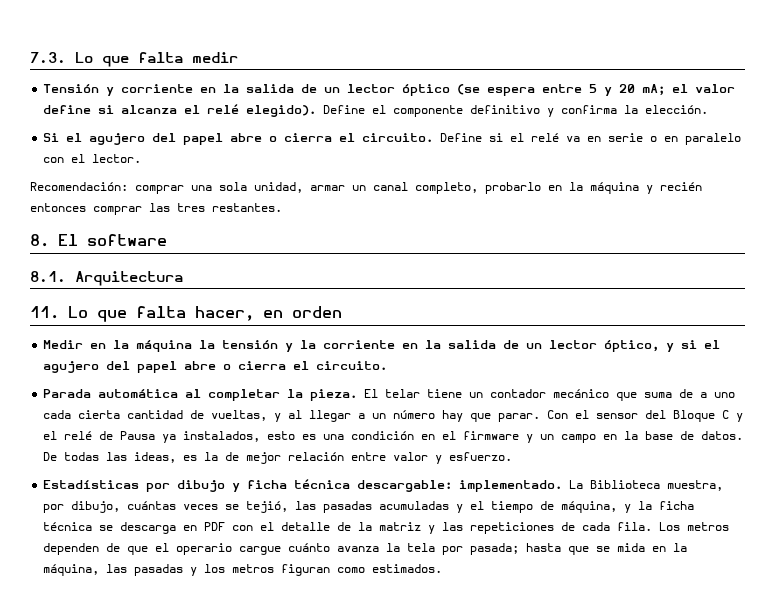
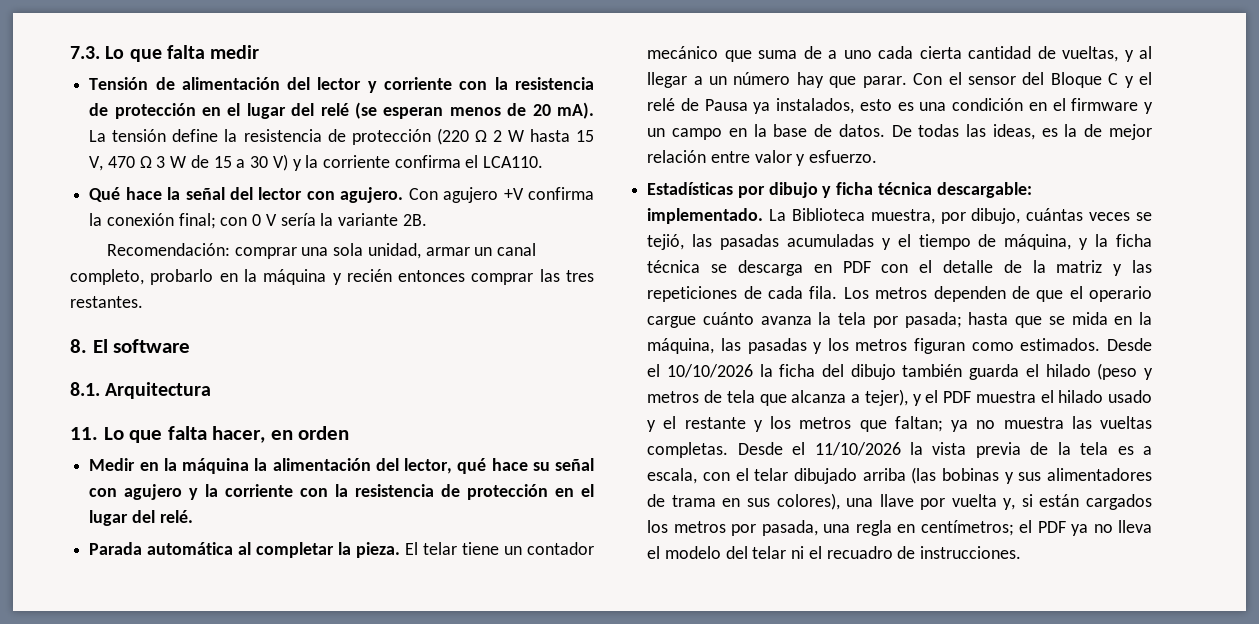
- Tensión y corriente en la salida de un lector óptico (se espera entre 5 y 20 mA; el valor define si alcanza el relé elegido). Define el componente definitivo y confirma la elección.
- Si el agujero del papel abre o cierra el circuito. Define si el relé va en serie o en paralelo con el lector.
+ Tensión de alimentación del lector y corriente con la resistencia de protección en el lugar del relé (se esperan menos de 20 mA). La tensión define la resistencia de protección (220 Ω 2 W hasta 15 V, 470 Ω 3 W de 15 a 30 V) y la corriente confirma el LCA110.
+ Qué hace la señal del lector con agujero. Con agujero +V confirma la conexión final; con 0 V sería la variante 2B.
- Medir en la máquina la tensión y la corriente en la salida de un lector óptico, y si el agujero del papel abre o cierra el circuito.
+ Medir en la máquina la alimentación del lector, qué hace su señal con agujero y la corriente con la resistencia de protección en el lugar del relé.
+ Desde el 10/10/2026 la ficha del dibujo también guarda el hilado (peso y metros de tela que alcanza a tejer), y el PDF muestra el hilado usado y el restante y los metros que faltan; ya no muestra las vueltas completas. Desde el 11/10/2026 la vista previa de la tela es a escala, con el telar dibujado arriba (las bobinas y sus alimentadores de trama en sus colores), una llave por vuelta y, si están cargados los metros por pasada, una regla en centímetros; el PDF ya no lleva el modelo del telar ni el recuadro de instrucciones.

